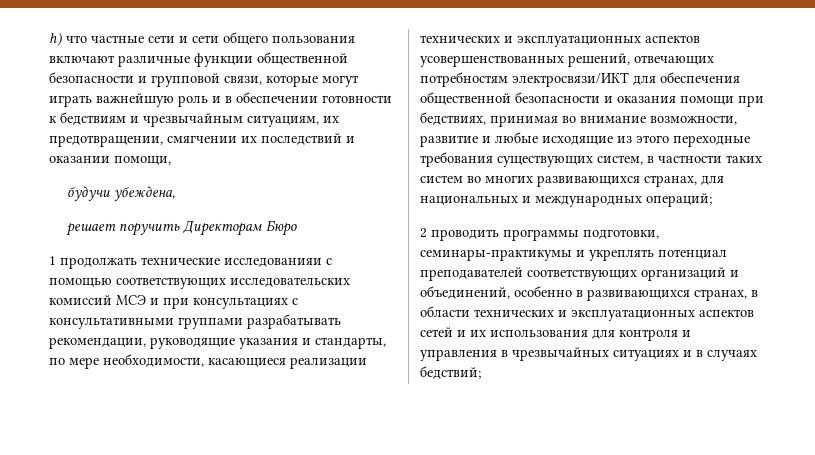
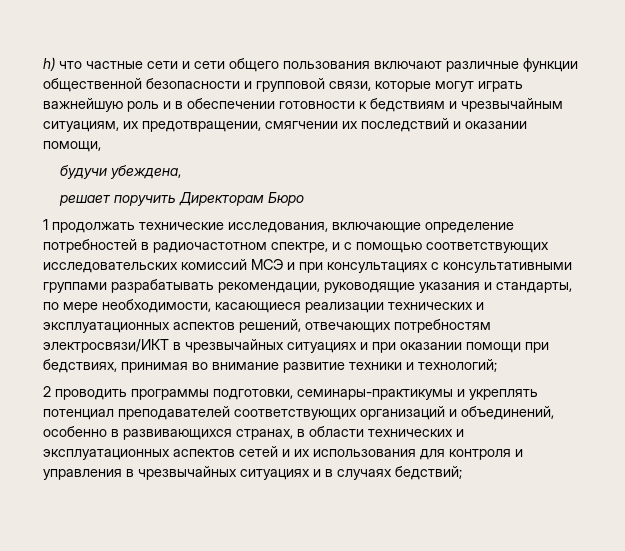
- 1 продолжать технические исследованияи с помощью соответствующих исследовательских комиссий МСЭ и при консультациях с консультативными группами разрабатывать рекомендации, руководящие указания и стандарты, по мере необходимости, касающиеся реализации технических и эксплуатационных аспектов усовершенствованных решений, отвечающих потребностям электросвязи/ИКТ для обеспечения общественной безопасности и оказания помощи при бедствиях, принимая во внимание возможности, развитие и любые исходящие из этого переходные требования существующих систем, в частности таких систем во многих развивающихся странах, для национальных и международных операций;
+ 1 продолжать технические исследования, включающие определение потребностей в радиочастотном спектре, и с помощью соответствующих исследовательских комиссий МСЭ и при консультациях с консультативными группами разрабатывать рекомендации, руководящие указания и стандарты, по мере необходимости, касающиеся реализации технических и эксплуатационных аспектов решений, отвечающих потребностям электросвязи/ИКТ в чрезвычайных ситуациях и при оказании помощи при бедствиях, принимая во внимание развитие техники и технологий;

